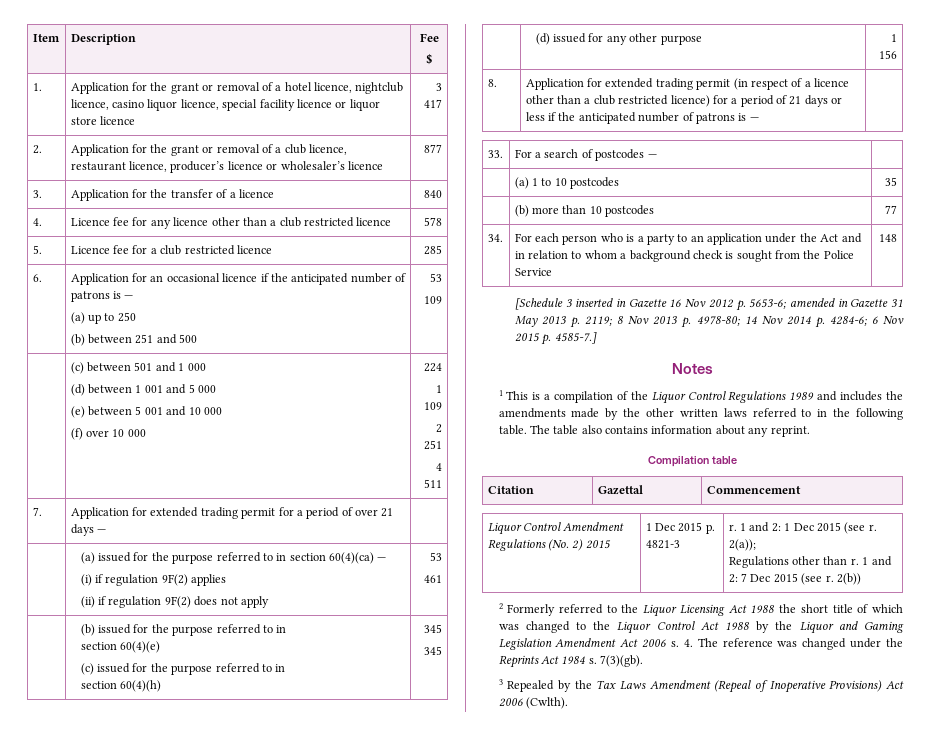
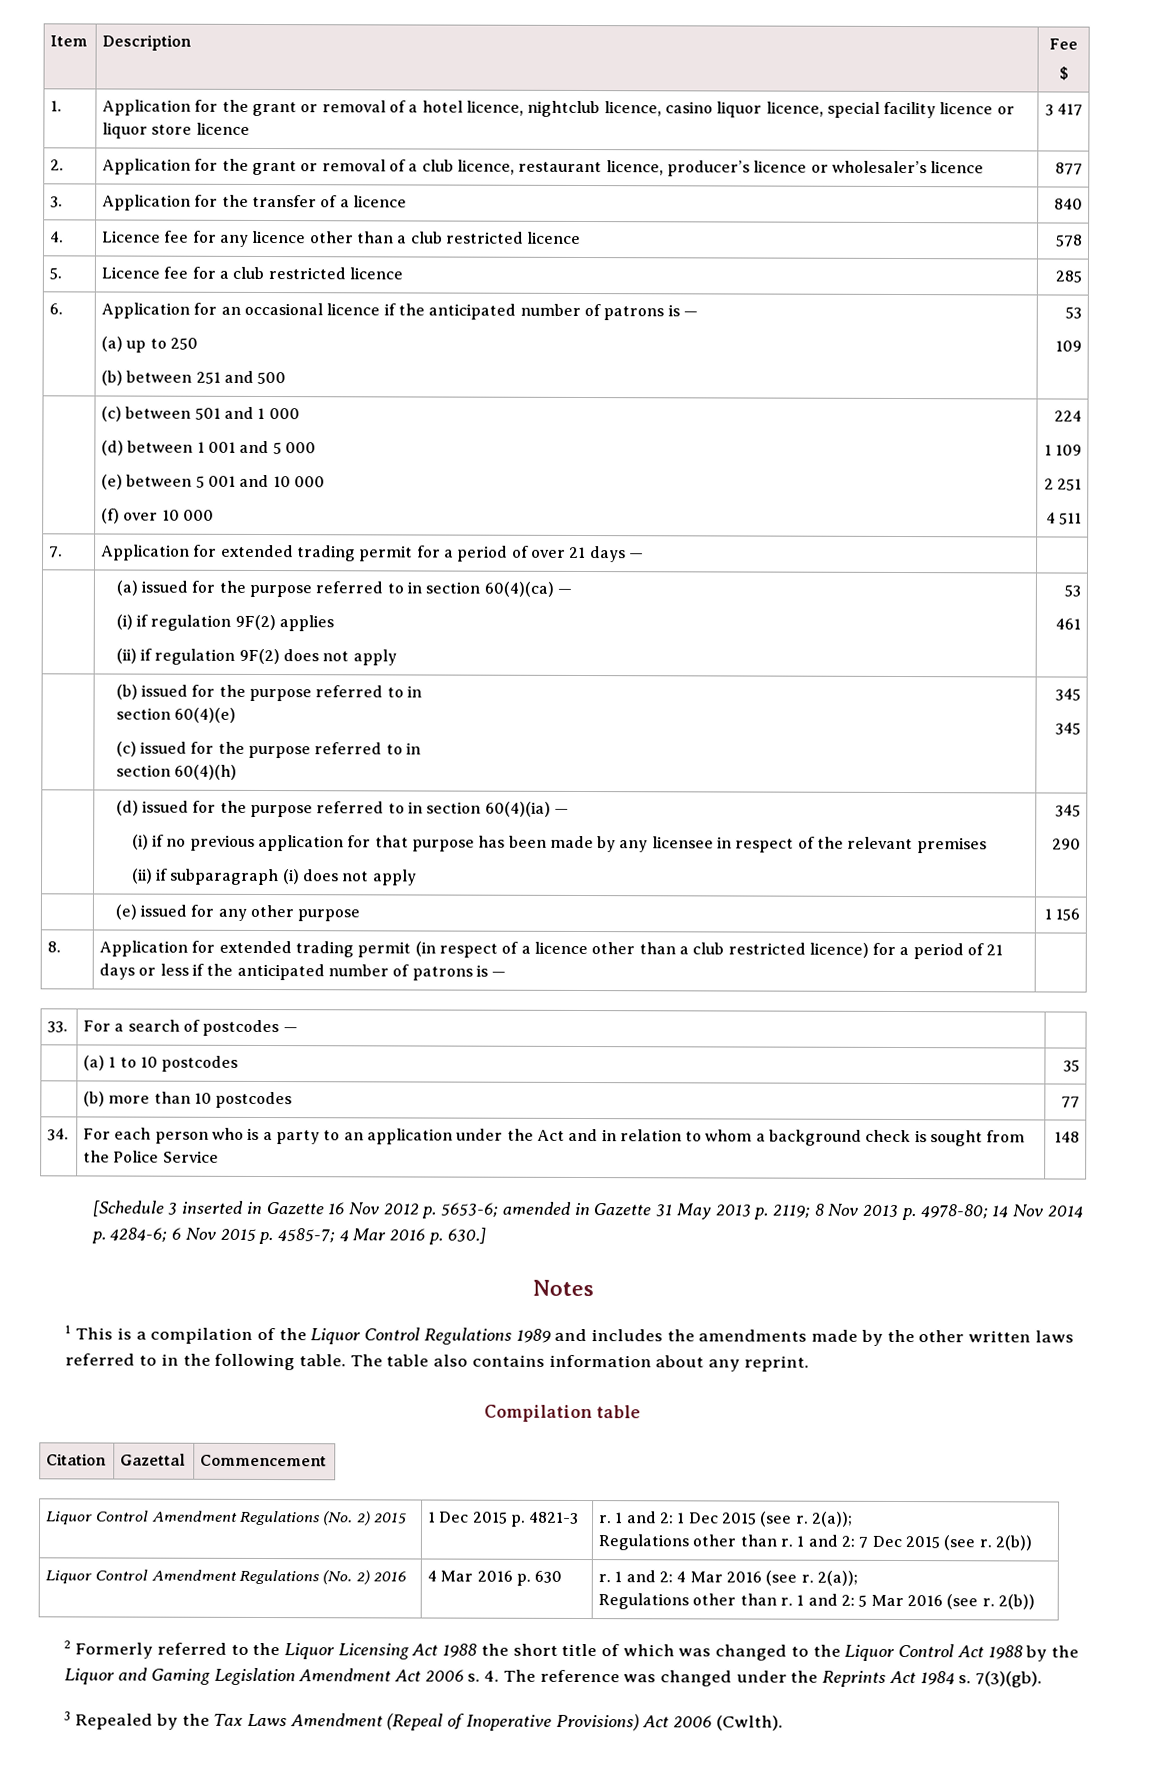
- | (d) issued for any other purpose | 1 156
+ | (d) issued for the purpose referred to in section 60(4)(ia) —
+ (i) if no previous application for that purpose has been made by any licensee in respect of the relevant premises
+ (ii) if subparagraph (i) does not apply | 345
+ 290
+ | (e) issued for any other purpose | 1 156
- [Schedule 3 inserted in Gazette 16 Nov 2012 p. 5653-6; amended in Gazette 31 May 2013 p. 2119; 8 Nov 2013 p. 4978-80; 14 Nov 2014 p. 4284-6; 6 Nov 2015 p. 4585-7.]
+ [Schedule 3 inserted in Gazette 16 Nov 2012 p. 5653-6; amended in Gazette 31 May 2013 p. 2119; 8 Nov 2013 p. 4978-80; 14 Nov 2014 p. 4284-6; 6 Nov 2015 p. 4585-7; 4 Mar 2016 p. 630.]
+ Liquor Control Amendment Regulations (No. 2) 2016 | 4 Mar 2016 p. 630 | r. 1 and 2: 4 Mar 2016 (see r. 2(a));
+ Regulations other than r. 1 and 2: 5 Mar 2016 (see r. 2(b))

